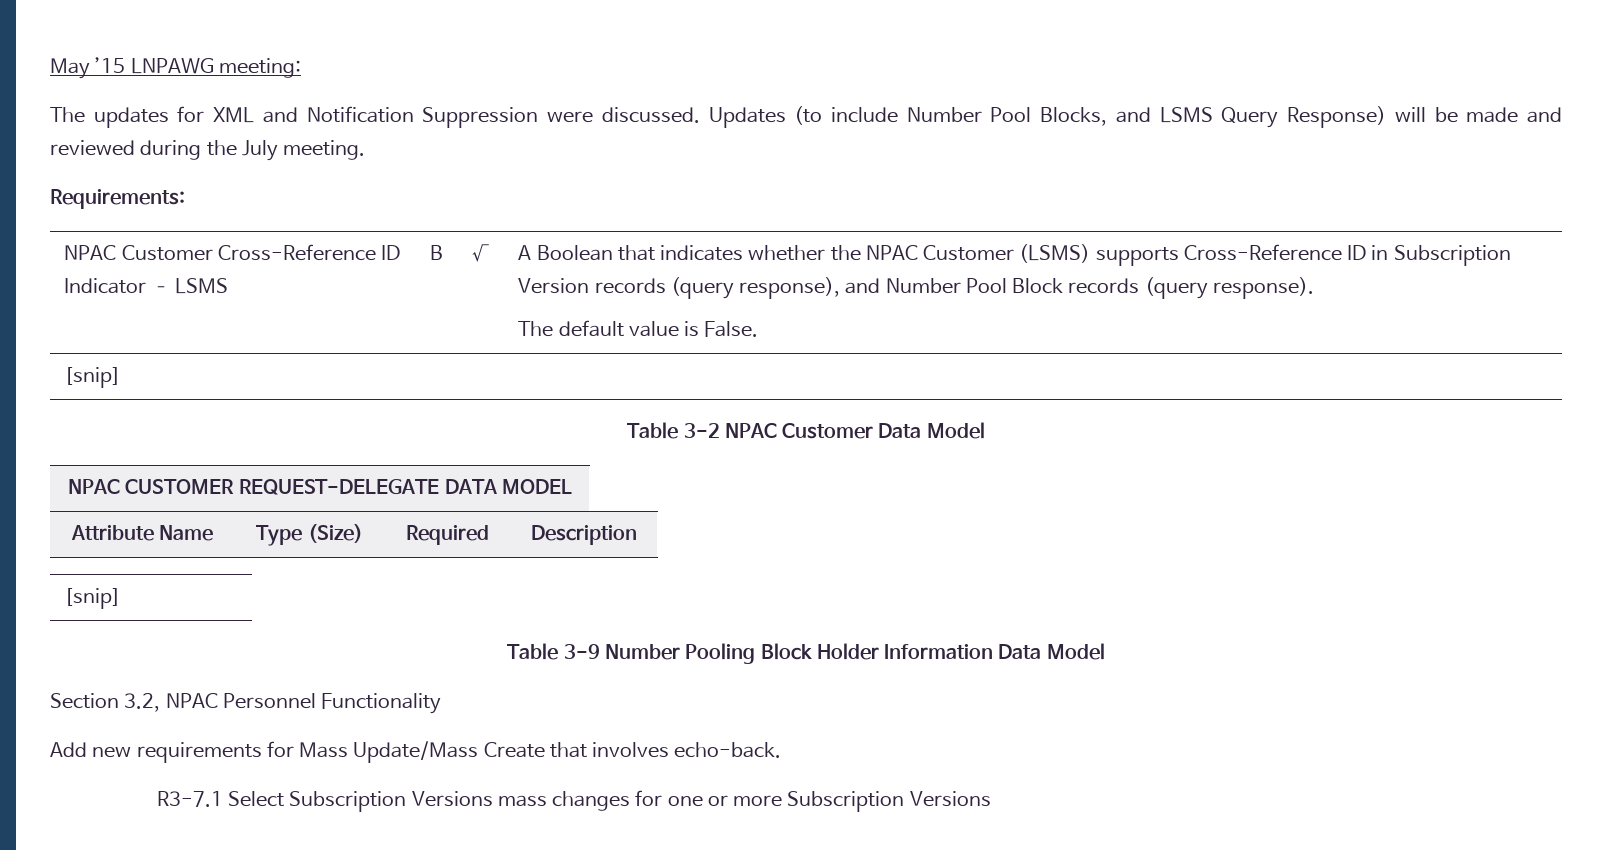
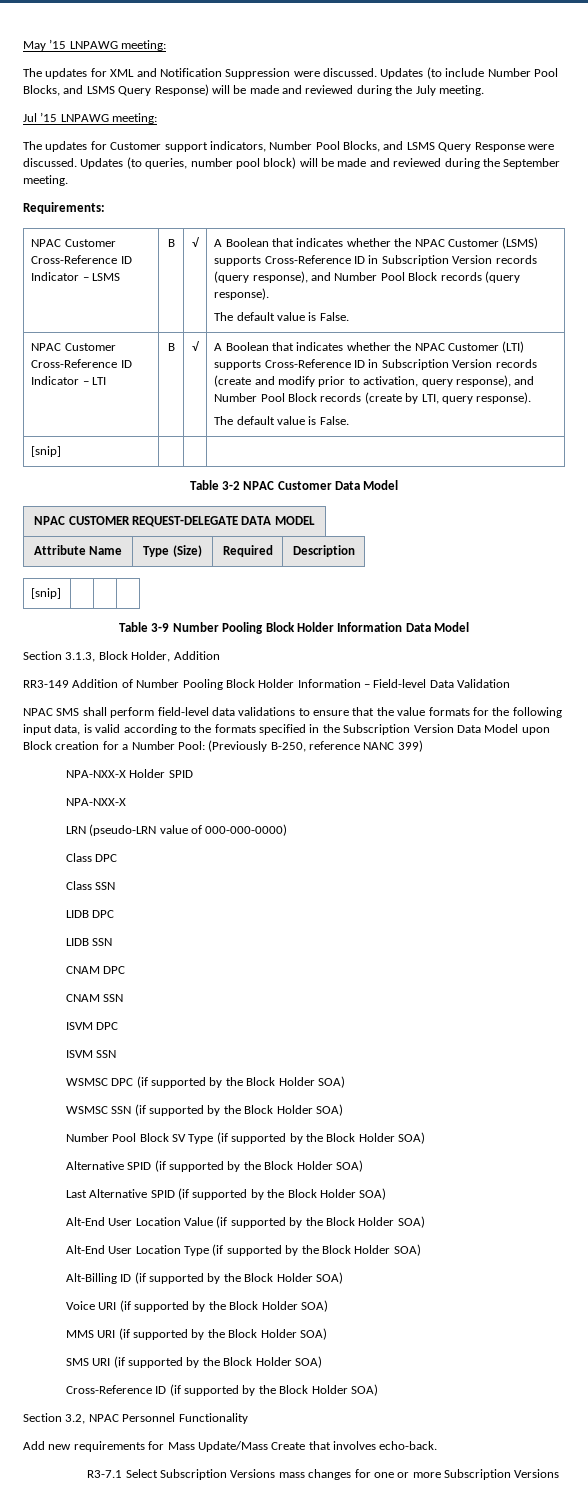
+ Jul ’15 LNPAWG meeting:
+ The updates for Customer support indicators, Number Pool Blocks, and LSMS Query Response were discussed. Updates (to queries, number pool block) will be made and reviewed during the September meeting.
+ NPAC Customer Cross-Reference ID Indicator – LTI | B | √ | A Boolean that indicates whether the NPAC Customer (LTI) supports Cross-Reference ID in Subscription Version records (create and modify prior to activation, query response), and Number Pool Block records (create by LTI, query response).
+ The default value is False.
+ Section 3.1.3, Block Holder, Addition
+ RR3-149 Addition of Number Pooling Block Holder Information – Field-level Data Validation
+ NPAC SMS shall perform field-level data validations to ensure that the value formats for the following input data, is valid according to the formats specified in the Subscription Version Data Model upon Block creation for a Number Pool: (Previously B-250, reference NANC 399)
+ NPA-NXX-X Holder SPID
+ NPA-NXX-X
+ LRN (pseudo-LRN value of 000-000-0000)
+ Class DPC
+ Class SSN
+ LIDB DPC
+ LIDB SSN
+ CNAM DPC
+ CNAM SSN
+ ISVM DPC
+ ISVM SSN
+ WSMSC DPC (if supported by the Block Holder SOA)
+ WSMSC SSN (if supported by the Block Holder SOA)
+ Number Pool Block SV Type (if supported by the Block Holder SOA)
+ Alternative SPID (if supported by the Block Holder SOA)
+ Last Alternative SPID (if supported by the Block Holder SOA)
+ Alt-End User Location Value (if supported by the Block Holder SOA)
+ Alt-End User Location Type (if supported by the Block Holder SOA)
+ Alt-Billing ID (if supported by the Block Holder SOA)
+ Voice URI (if supported by the Block Holder SOA)
+ MMS URI (if supported by the Block Holder SOA)
+ SMS URI (if supported by the Block Holder SOA)
+ Cross-Reference ID (if supported by the Block Holder SOA)

